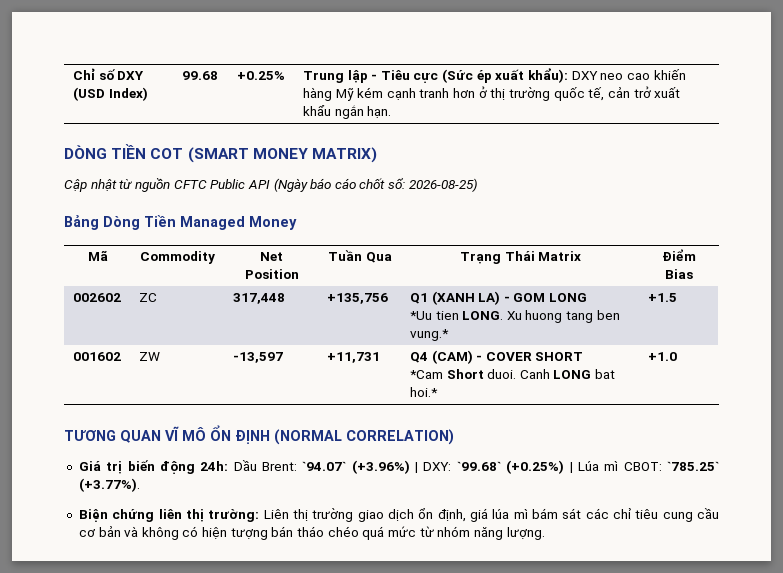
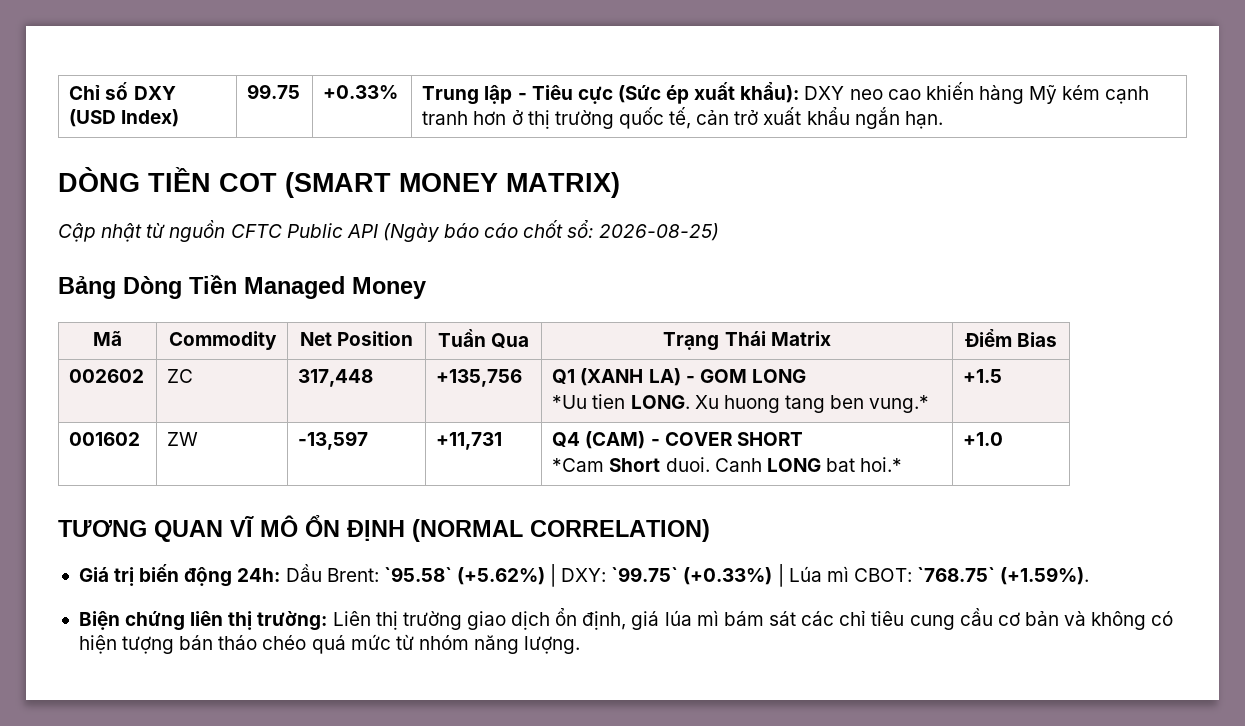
- Chỉ số DXY (USD Index) | 99.68 | +0.25% | Trung lập - Tiêu cực (Sức ép xuất khẩu): DXY neo cao khiến hàng Mỹ kém cạnh tranh hơn ở thị trường quốc tế, cản trở xuất khẩu ngắn hạn.
+ Chỉ số DXY (USD Index) | 99.75 | +0.33% | Trung lập - Tiêu cực (Sức ép xuất khẩu): DXY neo cao khiến hàng Mỹ kém cạnh tranh hơn ở thị trường quốc tế, cản trở xuất khẩu ngắn hạn.
- Giá trị biến động 24h: Dầu Brent: `94.07` (+3.96%) | DXY: `99.68` (+0.25%) | Lúa mì CBOT: `785.25` (+3.77%).
+ Giá trị biến động 24h: Dầu Brent: `95.58` (+5.62%) | DXY: `99.75` (+0.33%) | Lúa mì CBOT: `768.75` (+1.59%).

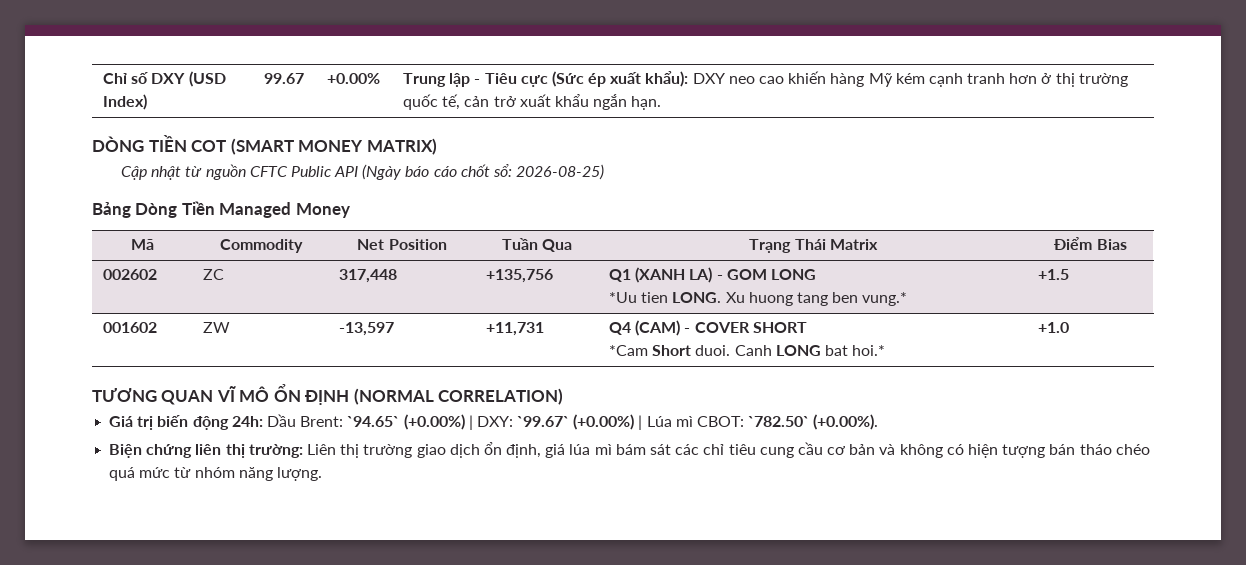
- Chỉ số DXY (USD Index) | 99.75 | +0.33% | Trung lập - Tiêu cực (Sức ép xuất khẩu): DXY neo cao khiến hàng Mỹ kém cạnh tranh hơn ở thị trường quốc tế, cản trở xuất khẩu ngắn hạn.
+ Chỉ số DXY (USD Index) | 99.67 | +0.00% | Trung lập - Tiêu cực (Sức ép xuất khẩu): DXY neo cao khiến hàng Mỹ kém cạnh tranh hơn ở thị trường quốc tế, cản trở xuất khẩu ngắn hạn.
- Giá trị biến động 24h: Dầu Brent: `95.58` (+5.62%) | DXY: `99.75` (+0.33%) | Lúa mì CBOT: `768.75` (+1.59%).
+ Giá trị biến động 24h: Dầu Brent: `94.65` (+0.00%) | DXY: `99.67` (+0.00%) | Lúa mì CBOT: `782.50` (+0.00%).

